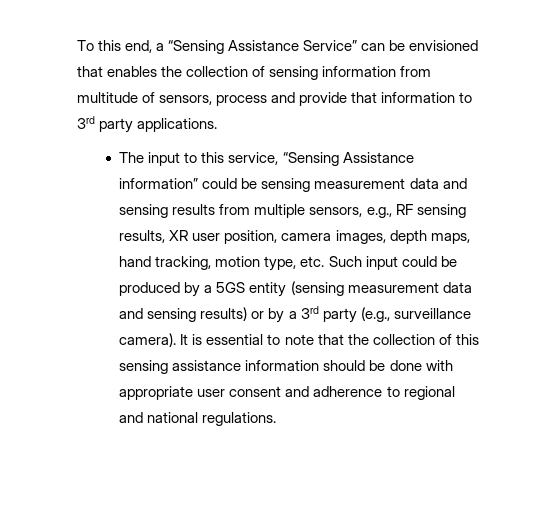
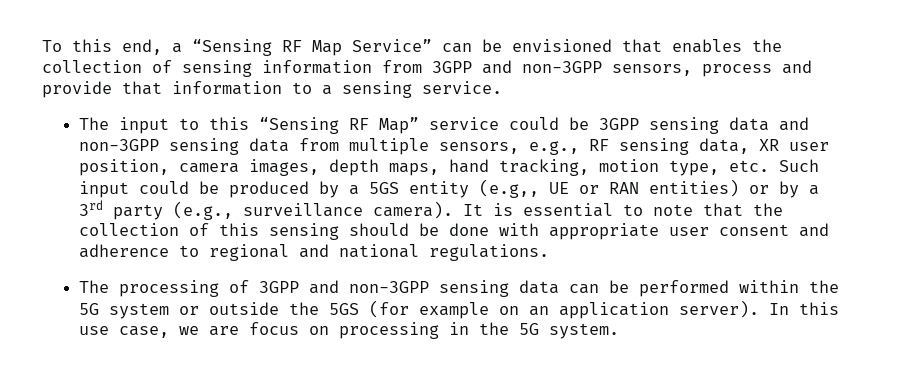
- To this end, a “Sensing Assistance Service” can be envisioned that enables the collection of sensing information from multitude of sensors, process and provide that information to 3rd party applications.
+ To this end, a “Sensing RF Map Service” can be envisioned that enables the collection of sensing information from 3GPP and non-3GPP sensors, process and provide that information to a sensing service.
- The input to this service, “Sensing Assistance information” could be sensing measurement data and sensing results from multiple sensors, e.g., RF sensing results, XR user position, camera images, depth maps, hand tracking, motion type, etc. Such input could be produced by a 5GS entity (sensing measurement data and sensing results) or by a 3rd party (e.g., surveillance camera).
+ The input to this “Sensing RF Map” service could be 3GPP sensing data and non-3GPP sensing data from multiple sensors, e.g., RF sensing data, XR user position, camera images, depth maps, hand tracking, motion type, etc. Such input could be produced by a 5GS entity (e.g,, UE or RAN entities) or by a 3rd party (e.g., surveillance camera).
- It is essential to note that the collection of this sensing assistance information should be done with appropriate user consent and adherence to regional and national regulations.
+ It is essential to note that the collection of this sensing should be done with appropriate user consent and adherence to regional and national regulations.
+ The processing of 3GPP and non-3GPP sensing data can be performed within the 5G system or outside the 5GS (for example on an application server). In this use case, we are focus on processing in the 5G system.

